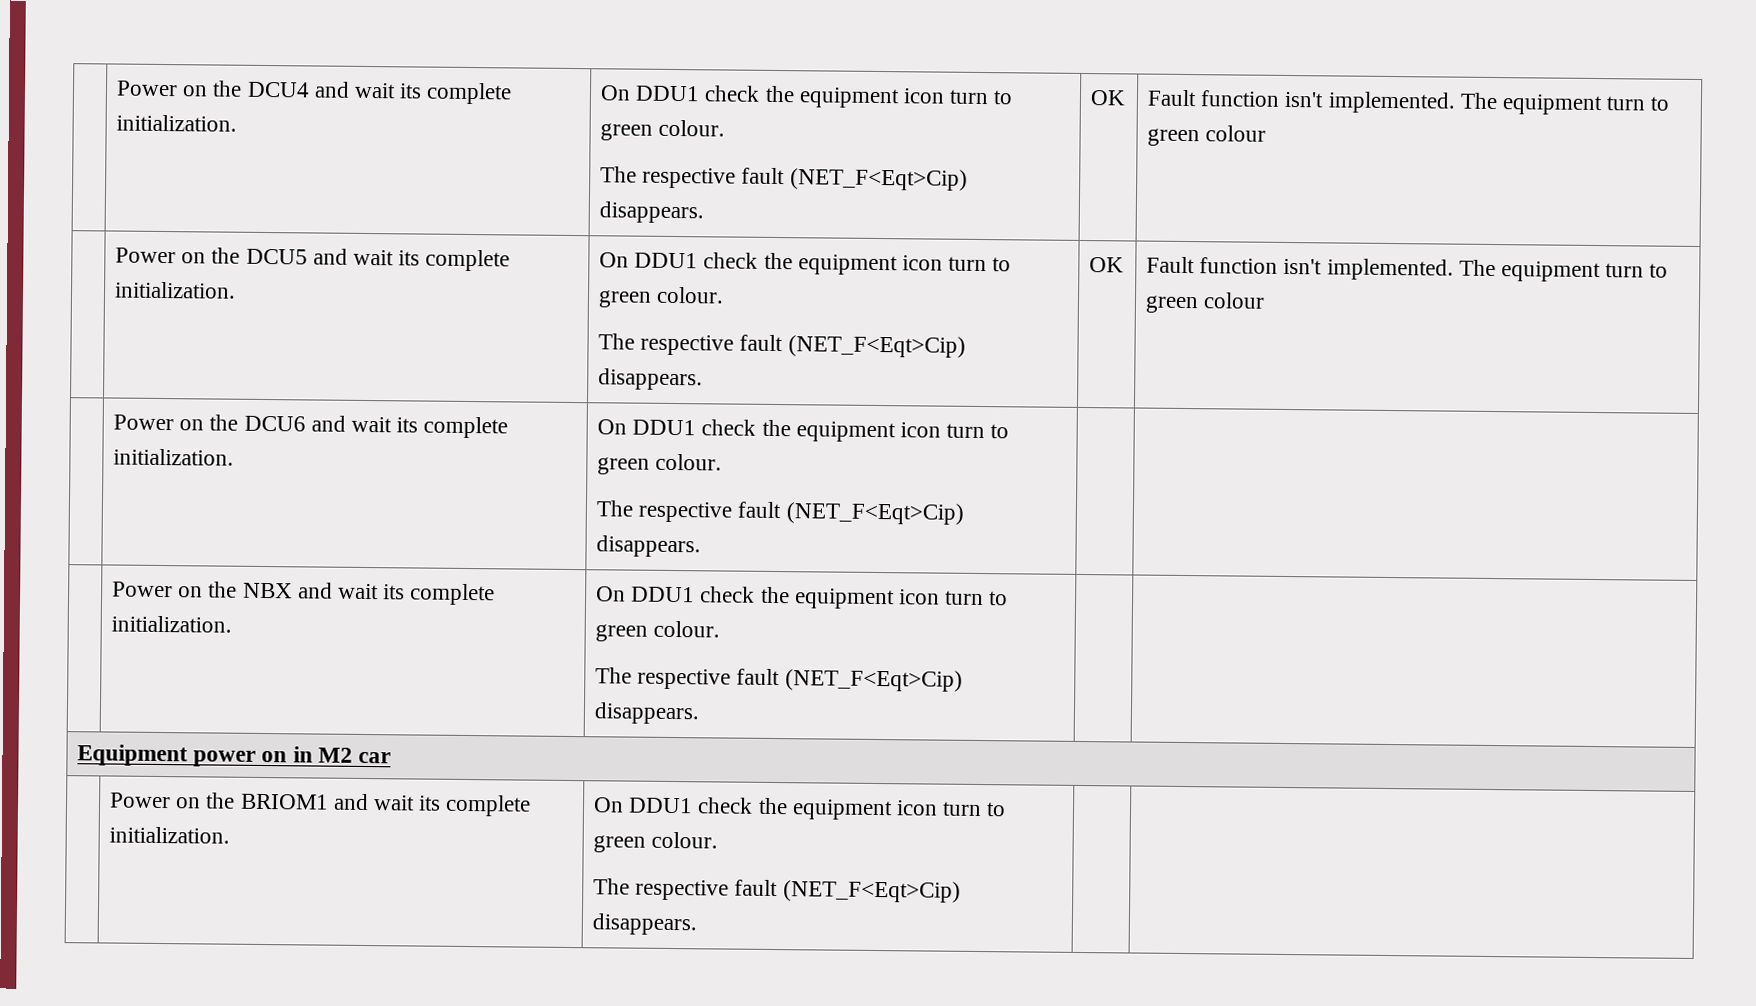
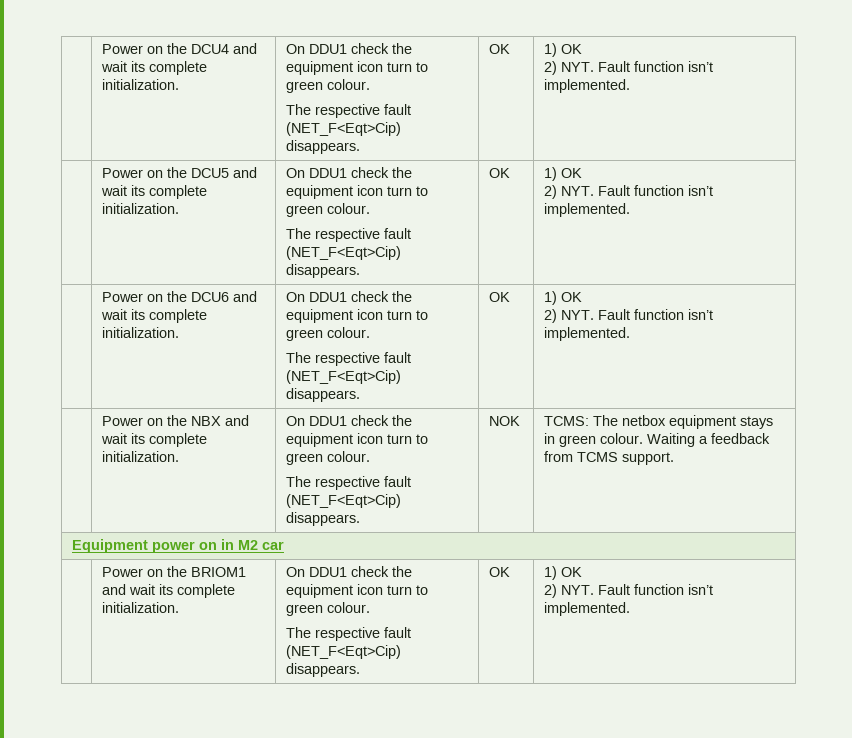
  | Power on the DCU4 and wait its complete initialization. | On DDU1 check the equipment icon turn to green colour.
- The respective fault (NET_F<Eqt>Cip) disappears. | OK | Fault function isn't implemented. The equipment turn to green colour
+ The respective fault (NET_F<Eqt>Cip) disappears. | OK | 1) OK
+ 2) NYT. Fault function isn’t implemented.
  | Power on the DCU5 and wait its complete initialization. | On DDU1 check the equipment icon turn to green colour.
- The respective fault (NET_F<Eqt>Cip) disappears. | OK | Fault function isn't implemented. The equipment turn to green colour
+ The respective fault (NET_F<Eqt>Cip) disappears. | OK | 1) OK
+ 2) NYT. Fault function isn’t implemented.
  | Power on the DCU6 and wait its complete initialization. | On DDU1 check the equipment icon turn to green colour.
- The respective fault (NET_F<Eqt>Cip) disappears. | |
+ The respective fault (NET_F<Eqt>Cip) disappears. | OK | 1) OK
+ 2) NYT. Fault function isn’t implemented.
  | Power on the NBX and wait its complete initialization. | On DDU1 check the equipment icon turn to green colour.
- The respective fault (NET_F<Eqt>Cip) disappears. | |
+ The respective fault (NET_F<Eqt>Cip) disappears. | NOK | TCMS: The netbox equipment stays in green colour. Waiting a feedback from TCMS support.
  | Power on the BRIOM1 and wait its complete initialization. | On DDU1 check the equipment icon turn to green colour.
- The respective fault (NET_F<Eqt>Cip) disappears. | |
+ The respective fault (NET_F<Eqt>Cip) disappears. | OK | 1) OK
+ 2) NYT. Fault function isn’t implemented.

